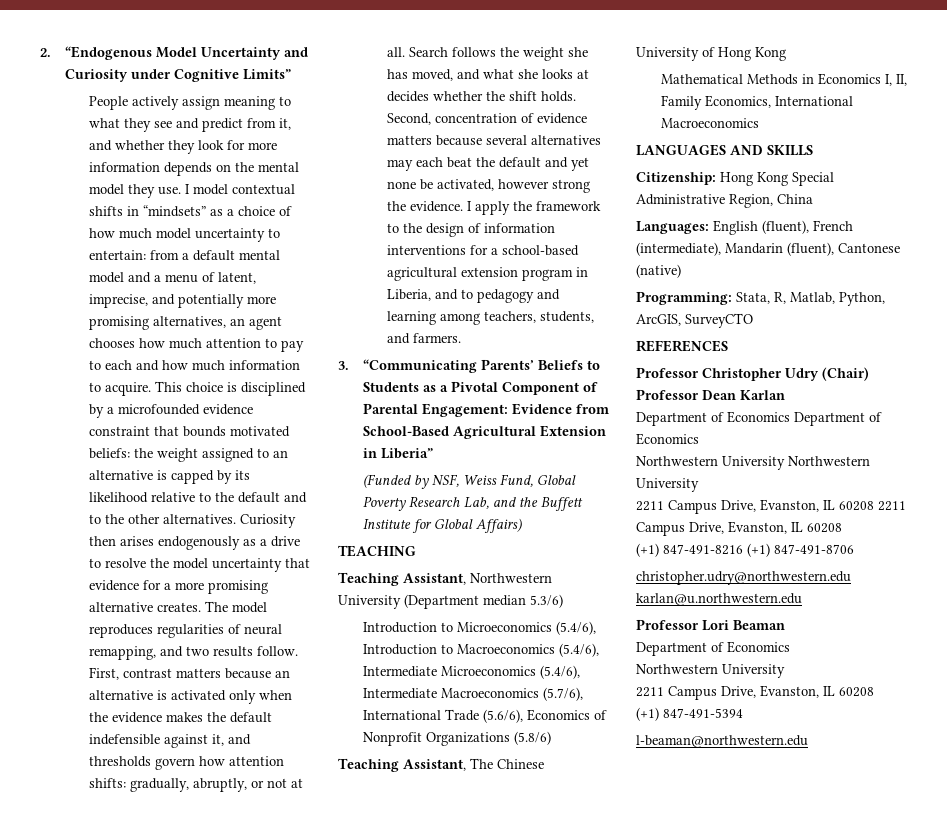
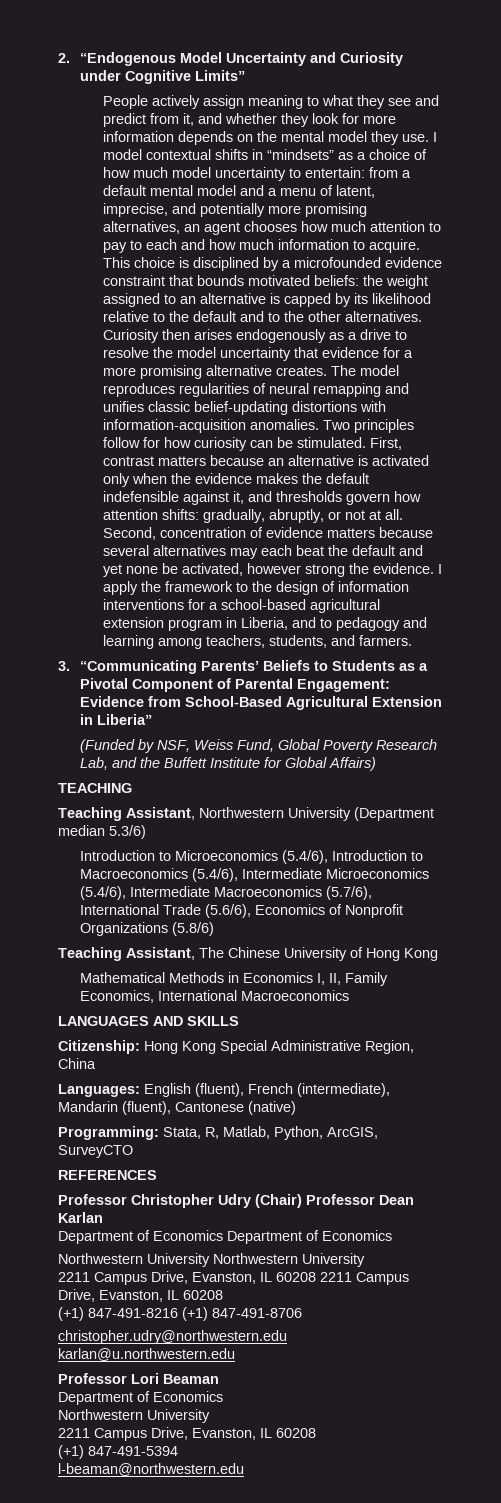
- The model reproduces regularities of neural remapping, and two results follow.
+ The model reproduces regularities of neural remapping and unifies classic belief-updating distortions with information-acquisition anomalies. Two principles follow for how curiosity can be stimulated.
- Search follows the weight she has moved, and what she looks at decides whether the shift holds.

